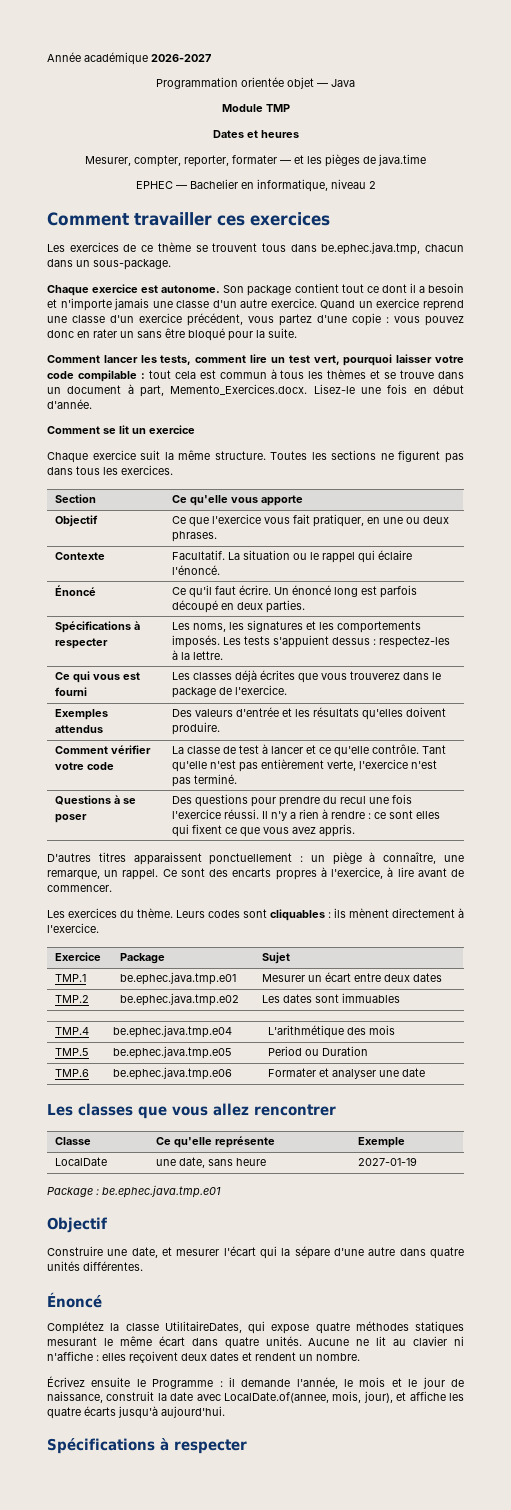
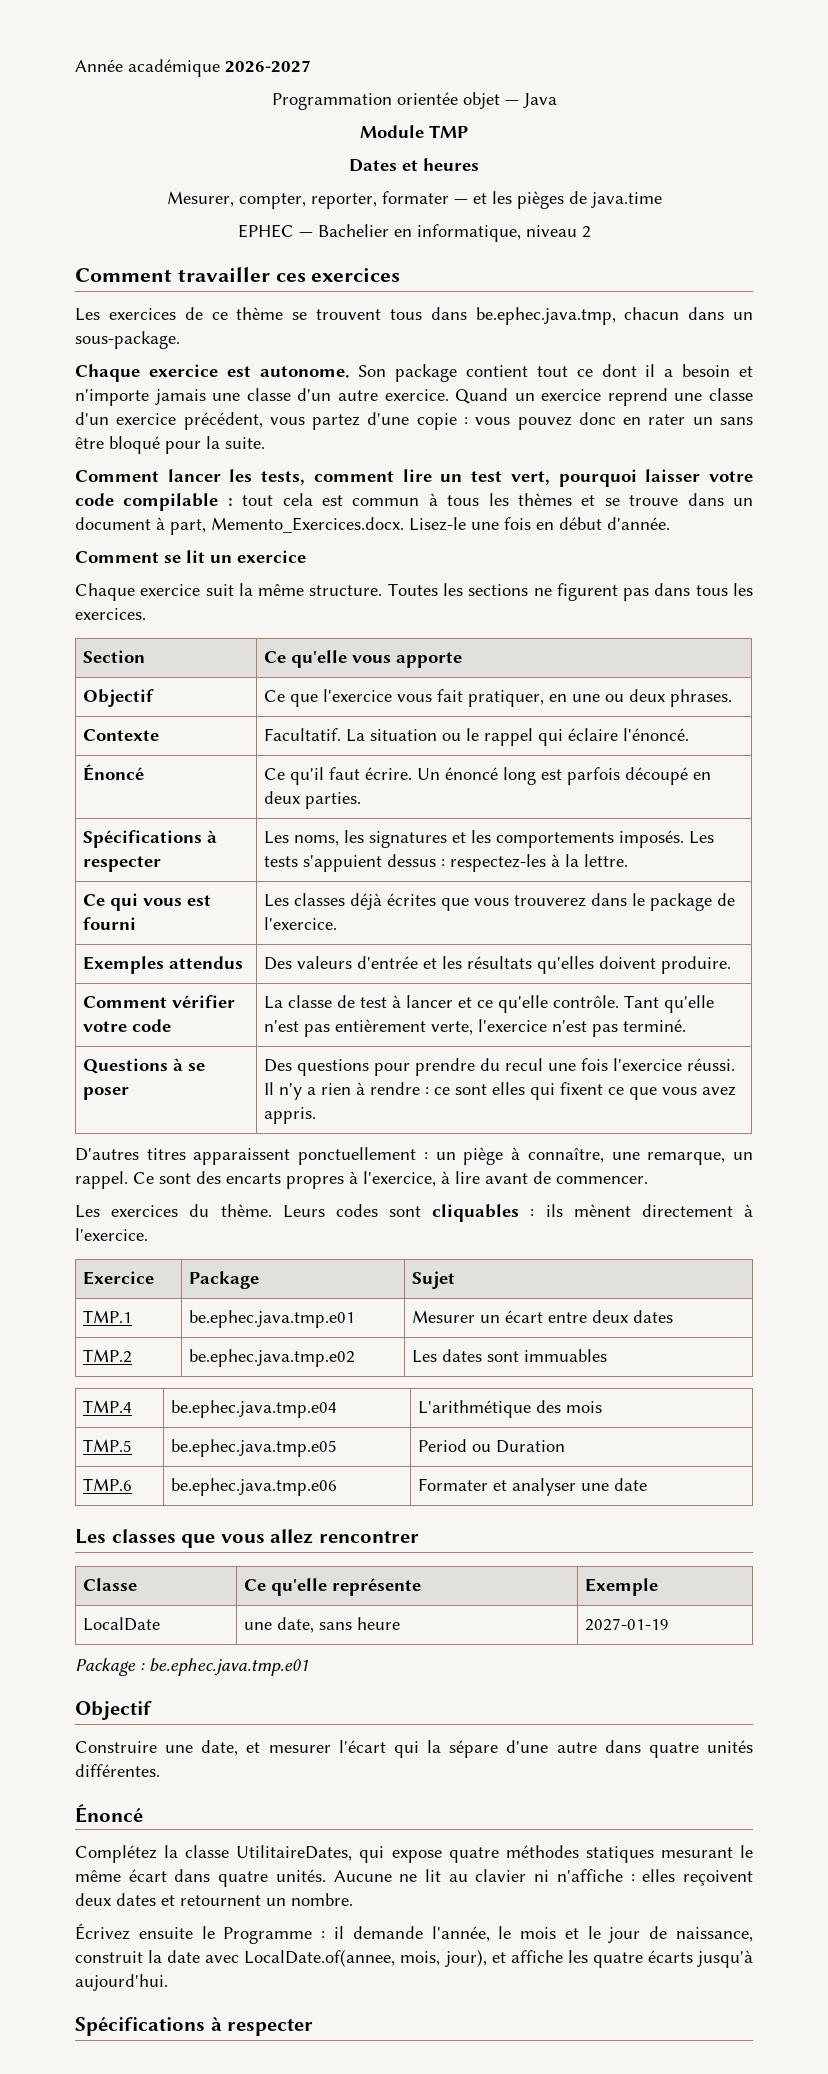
- Aucune ne lit au clavier ni n'affiche : elles reçoivent deux dates et rendent un nombre.
+ Aucune ne lit au clavier ni n'affiche : elles reçoivent deux dates et retournent un nombre.

